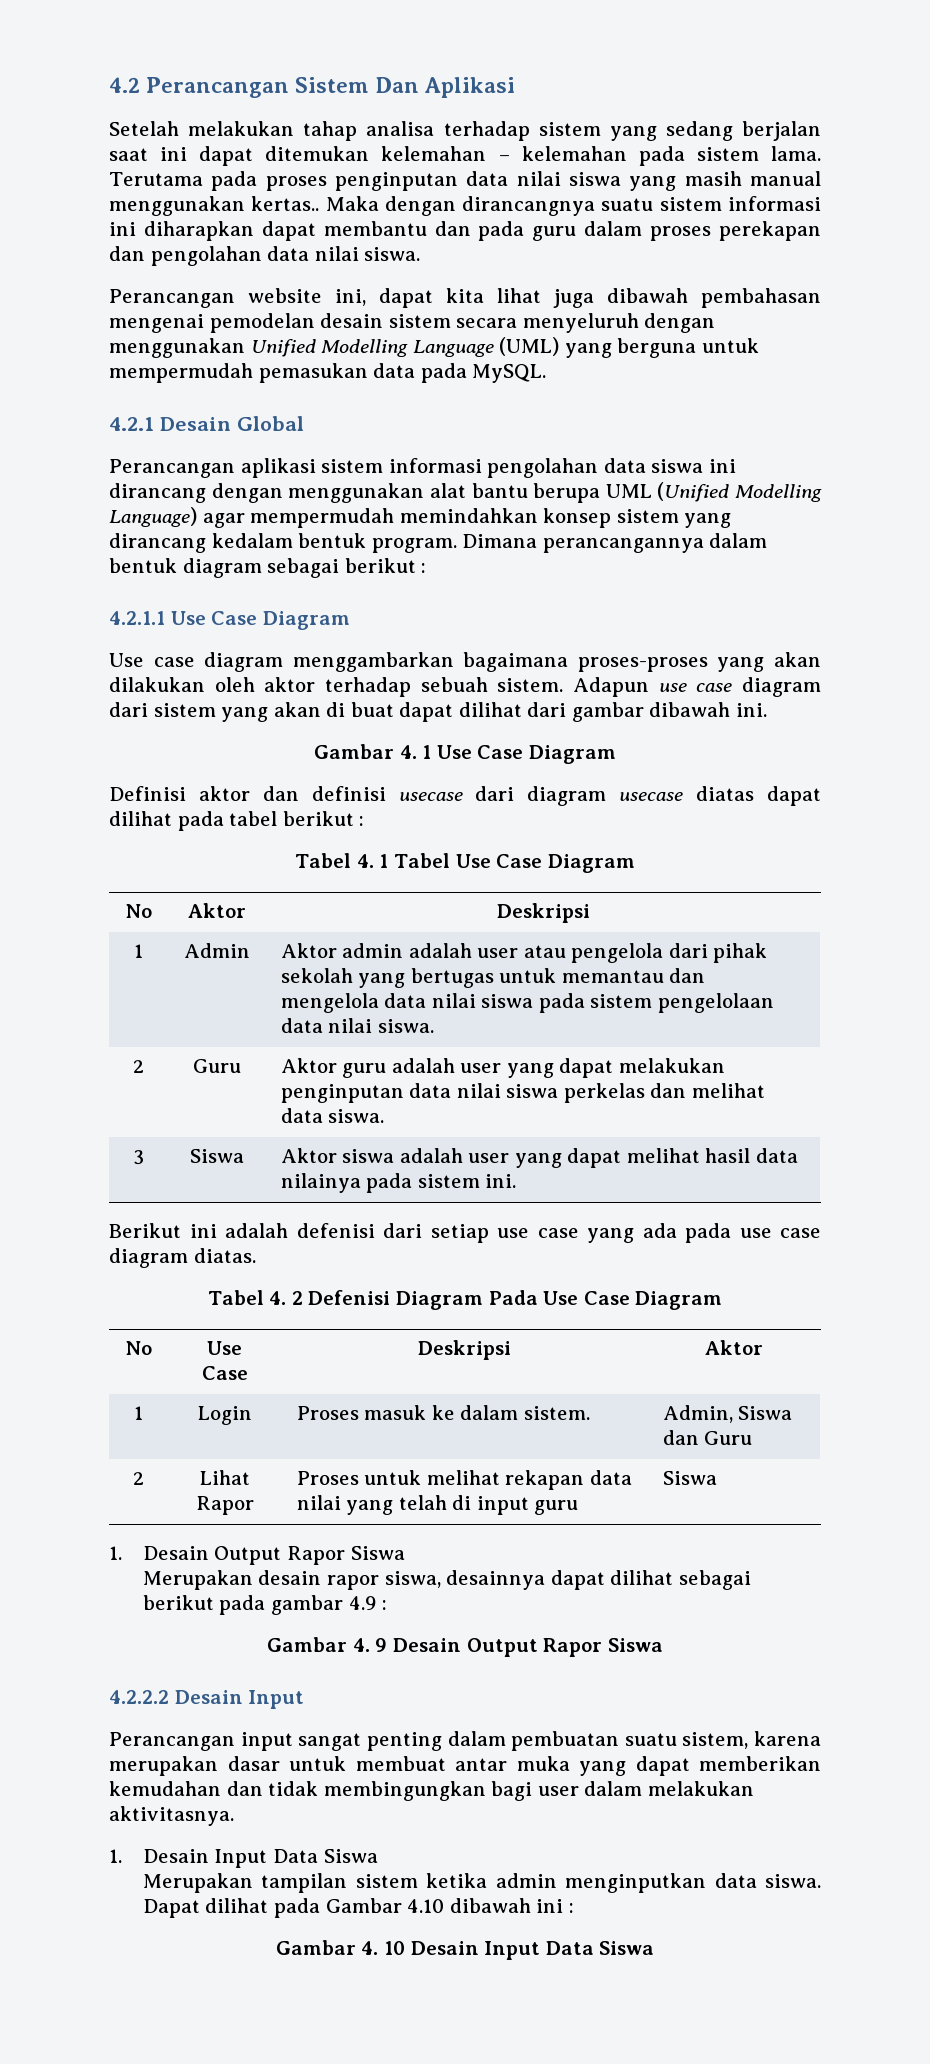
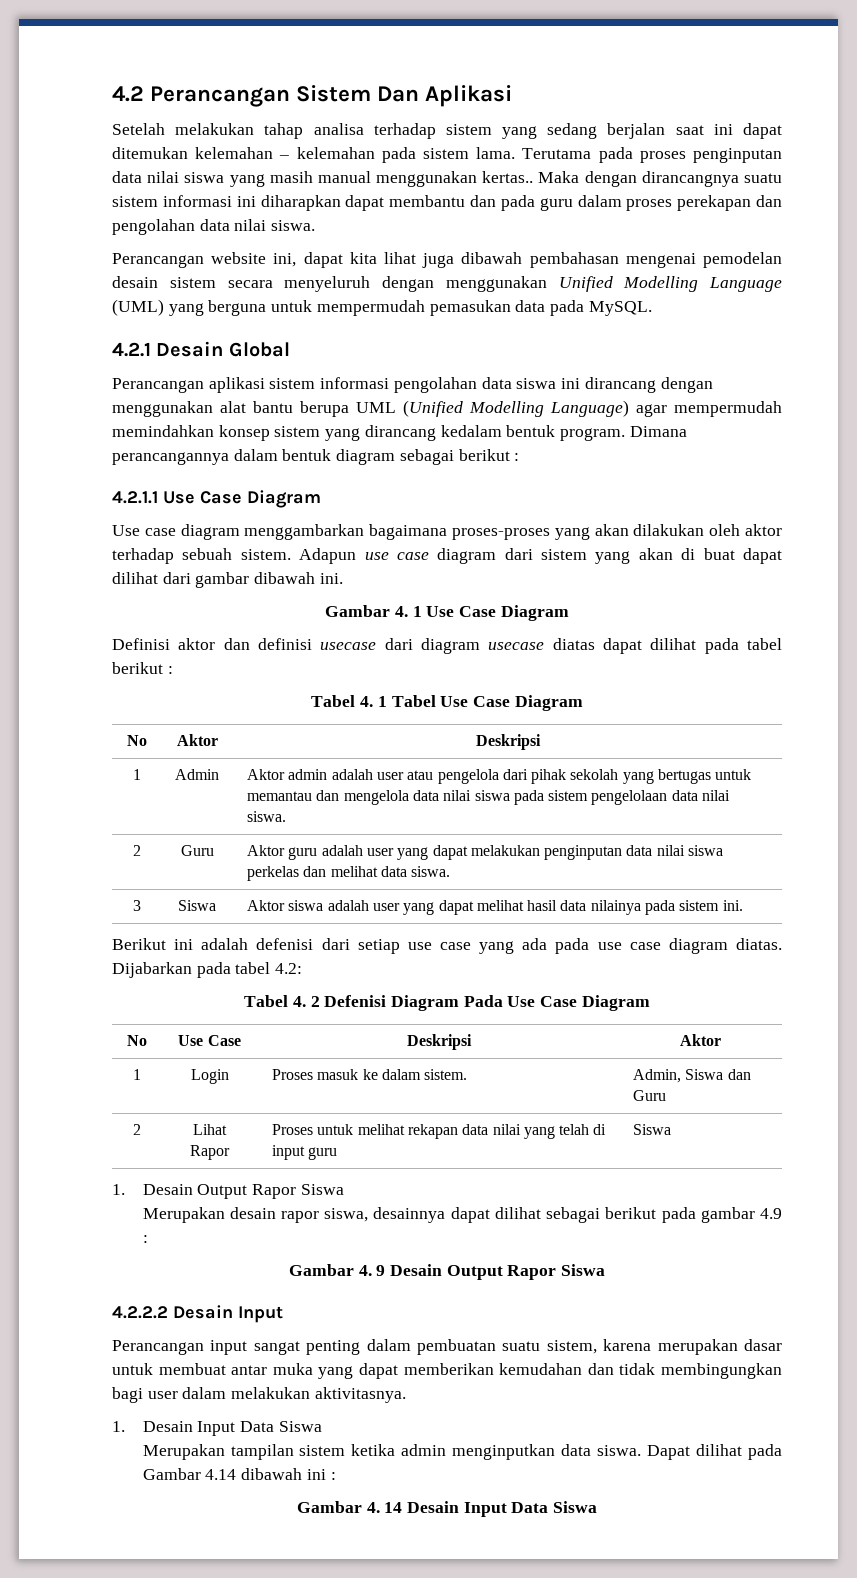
+ Dijabarkan pada tabel 4.2:
- Dapat dilihat pada Gambar 4.10 dibawah ini :
+ Dapat dilihat pada Gambar 4.14 dibawah ini :
- Gambar 4. 10 Desain Input Data Siswa
+ Gambar 4. 14 Desain Input Data Siswa

